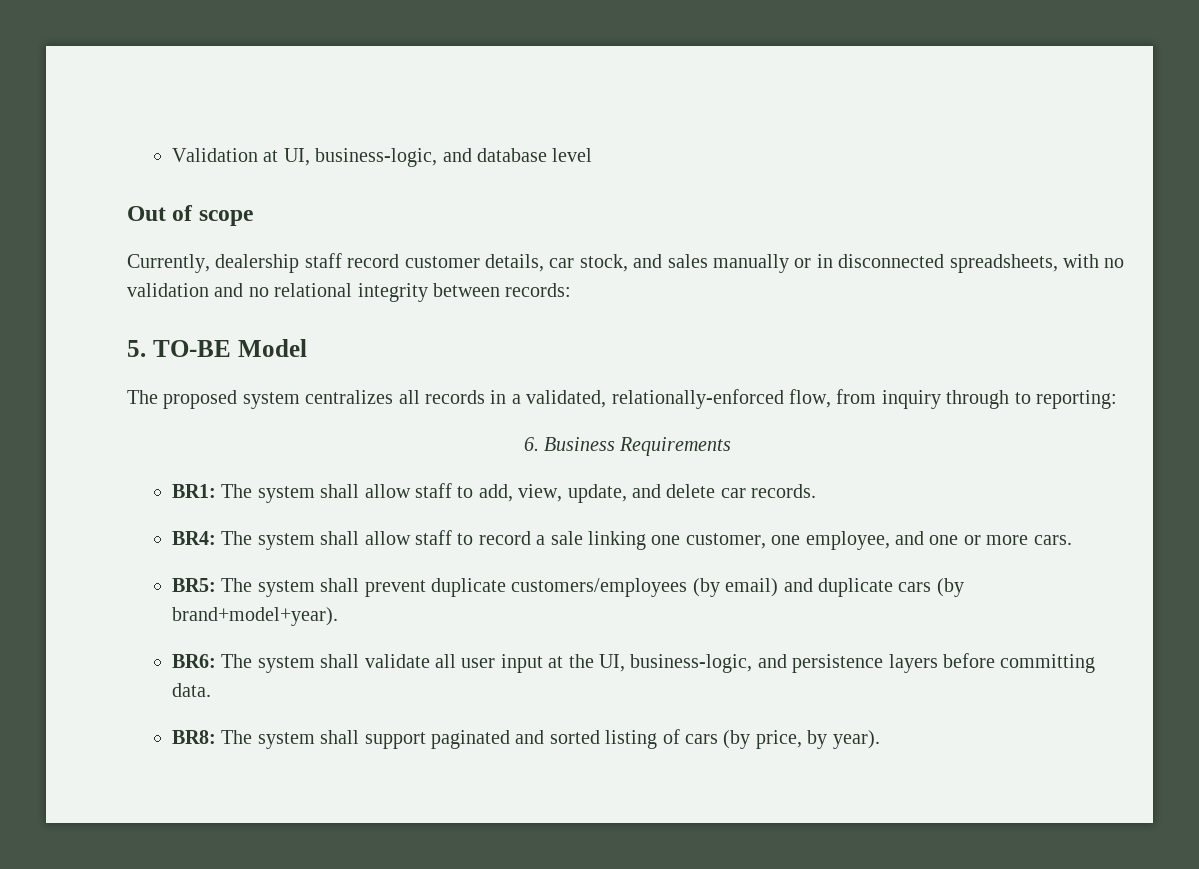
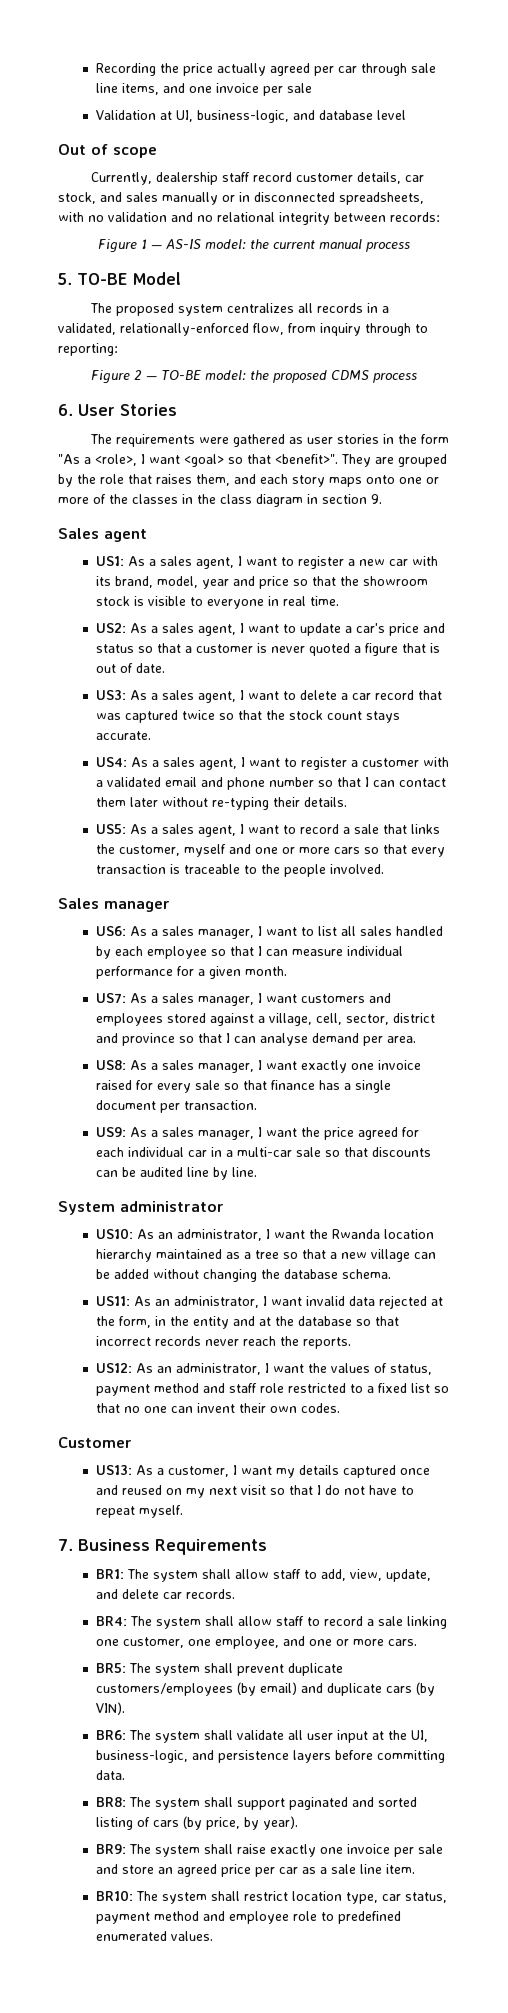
+ Recording the price actually agreed per car through sale line items, and one invoice per sale
+ Figure 1 — AS-IS model: the current manual process
- 6. Business Requirements
+ Figure 2 — TO-BE model: the proposed CDMS process
+ 6. User Stories
+ The requirements were gathered as user stories in the form "As a <role>, I want <goal> so that <benefit>". They are grouped by the role that raises them, and each story maps onto one or more of the classes in the class diagram in section 9.
+ Sales agent
+ US1: As a sales agent, I want to register a new car with its brand, model, year and price so that the showroom stock is visible to everyone in real time.
+ US2: As a sales agent, I want to update a car's price and status so that a customer is never quoted a figure that is out of date.
+ US3: As a sales agent, I want to delete a car record that was captured twice so that the stock count stays accurate.
+ US4: As a sales agent, I want to register a customer with a validated email and phone number so that I can contact them later without re-typing their details.
+ US5: As a sales agent, I want to record a sale that links the customer, myself and one or more cars so that every transaction is traceable to the people involved.
+ Sales manager
+ US6: As a sales manager, I want to list all sales handled by each employee so that I can measure individual performance for a given month.
+ US7: As a sales manager, I want customers and employees stored against a village, cell, sector, district and province so that I can analyse demand per area.
+ US8: As a sales manager, I want exactly one invoice raised for every sale so that finance has a single document per transaction.
+ US9: As a sales manager, I want the price agreed for each individual car in a multi-car sale so that discounts can be audited line by line.
+ System administrator
+ US10: As an administrator, I want the Rwanda location hierarchy maintained as a tree so that a new village can be added without changing the database schema.
+ US11: As an administrator, I want invalid data rejected at the form, in the entity and at the database so that incorrect records never reach the reports.
+ US12: As an administrator, I want the values of status, payment method and staff role restricted to a fixed list so that no one can invent their own codes.
+ Customer
+ US13: As a customer, I want my details captured once and reused on my next visit so that I do not have to repeat myself.
+ 7. Business Requirements
- BR5: The system shall prevent duplicate customers/employees (by email) and duplicate cars (by brand+model+year).
+ BR5: The system shall prevent duplicate customers/employees (by email) and duplicate cars (by VIN).
+ BR9: The system shall raise exactly one invoice per sale and store an agreed price per car as a sale line item.
+ BR10: The system shall restrict location type, car status, payment method and employee role to predefined enumerated values.

